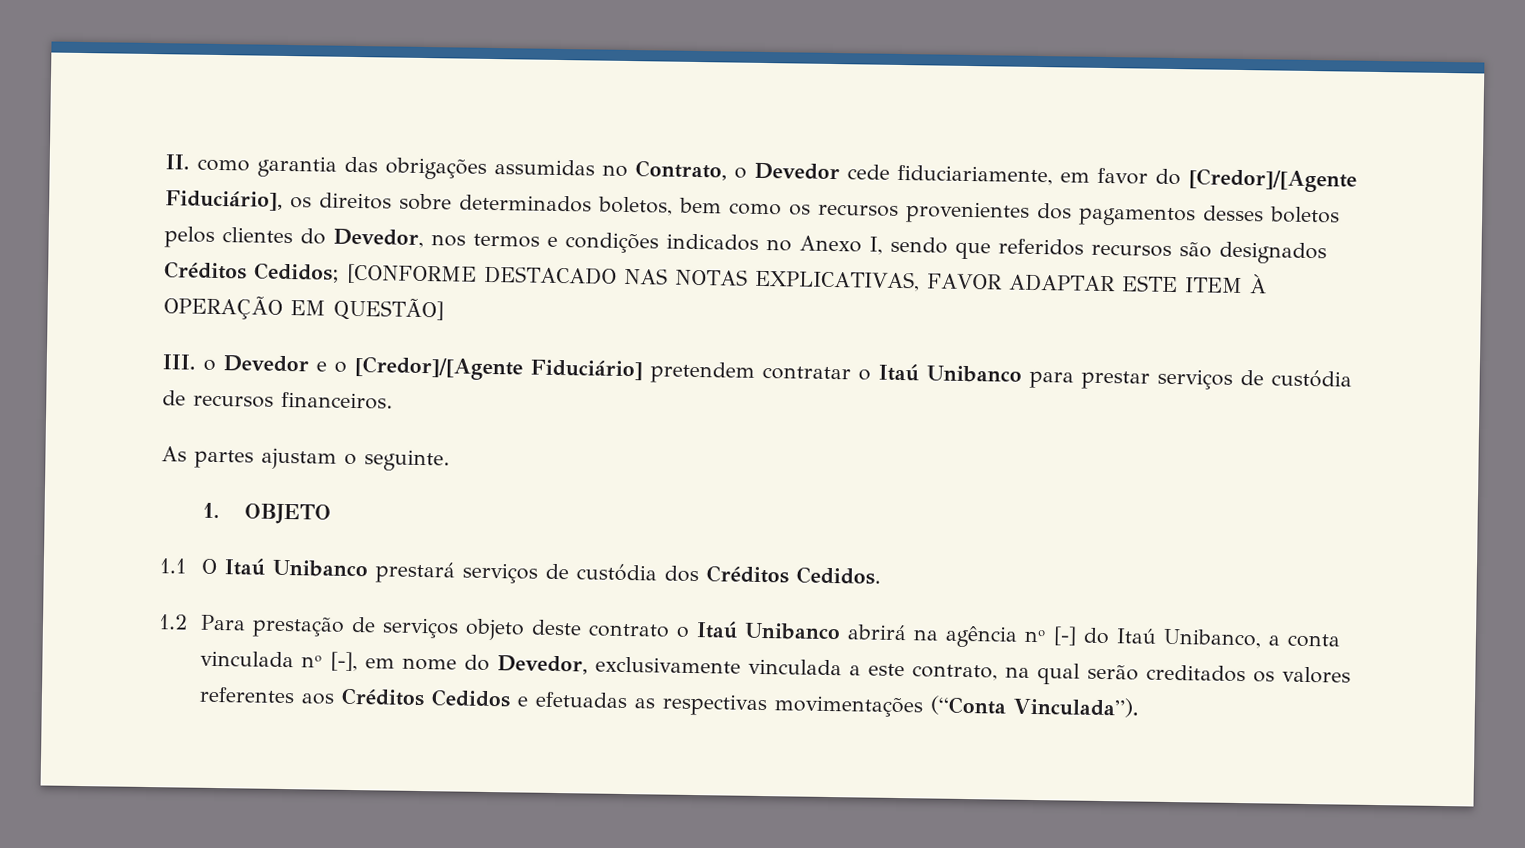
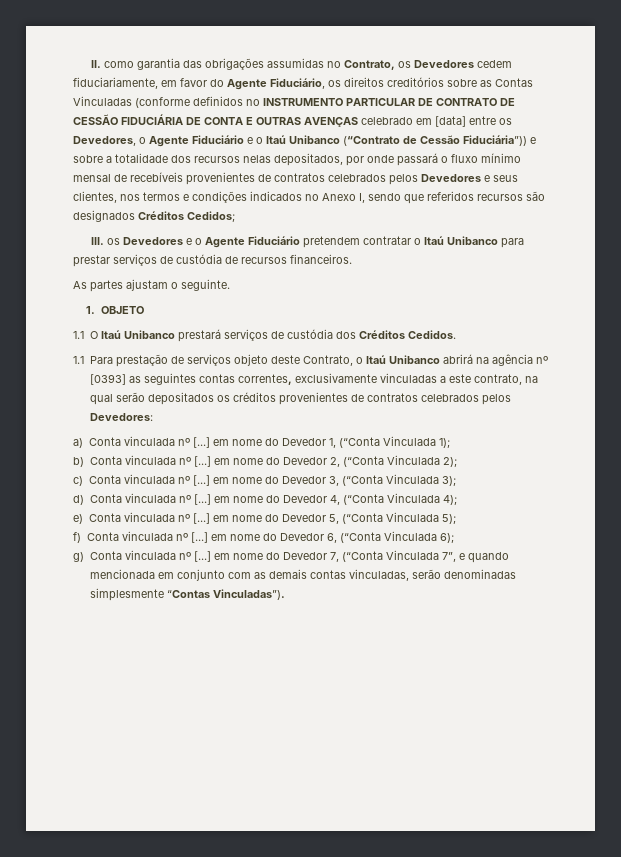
- II. como garantia das obrigações assumidas no Contrato, o Devedor cede fiduciariamente, em favor do [Credor]/[Agente Fiduciário], os direitos sobre determinados boletos, bem como os recursos provenientes dos pagamentos desses boletos pelos clientes do Devedor, nos termos e condições indicados no Anexo I, sendo que referidos recursos são designados Créditos Cedidos; [CONFORME DESTACADO NAS NOTAS EXPLICATIVAS, FAVOR ADAPTAR ESTE ITEM À OPERAÇÃO EM QUESTÃO]
- III. o Devedor e o [Credor]/[Agente Fiduciário] pretendem contratar o Itaú Unibanco para prestar serviços de custódia de recursos financeiros.
+ II. como garantia das obrigações assumidas no Contrato, os Devedores cedem fiduciariamente, em favor do Agente Fiduciário, os direitos creditórios sobre as Contas Vinculadas (conforme definidos no INSTRUMENTO PARTICULAR DE CONTRATO DE CESSÃO FIDUCIÁRIA DE CONTA E OUTRAS AVENÇAS celebrado em [data] entre os Devedores, o Agente Fiduciário e o Itaú Unibanco (“Contrato de Cessão Fiduciária”)) e sobre a totalidade dos recursos nelas depositados, por onde passará o fluxo mínimo mensal de recebíveis provenientes de contratos celebrados pelos Devedores e seus clientes, nos termos e condições indicados no Anexo I, sendo que referidos recursos são designados Créditos Cedidos;
+ III. os Devedores e o Agente Fiduciário pretendem contratar o Itaú Unibanco para prestar serviços de custódia de recursos financeiros.
- 1.2 Para prestação de serviços objeto deste contrato o Itaú Unibanco abrirá na agência nº [-] do Itaú Unibanco, a conta vinculada nº [-], em nome do Devedor, exclusivamente vinculada a este contrato, na qual serão creditados os valores referentes aos Créditos Cedidos e efetuadas as respectivas movimentações (“Conta Vinculada”).
+ 1.1 Para prestação de serviços objeto deste Contrato, o Itaú Unibanco abrirá na agência nº [0393] as seguintes contas correntes, exclusivamente vinculadas a este contrato, na qual serão depositados os créditos provenientes de contratos celebrados pelos Devedores:
+ a) Conta vinculada nº [...] em nome do Devedor 1, (“Conta Vinculada 1);
+ b) Conta vinculada nº [...] em nome do Devedor 2, (“Conta Vinculada 2);
+ c) Conta vinculada nº [...] em nome do Devedor 3, (“Conta Vinculada 3);
+ d) Conta vinculada nº [...] em nome do Devedor 4, (“Conta Vinculada 4);
+ e) Conta vinculada nº [...] em nome do Devedor 5, (“Conta Vinculada 5);
+ f) Conta vinculada nº [...] em nome do Devedor 6, (“Conta Vinculada 6);
+ g) Conta vinculada nº [...] em nome do Devedor 7, (“Conta Vinculada 7”, e quando mencionada em conjunto com as demais contas vinculadas, serão denominadas simplesmente “Contas Vinculadas”).

